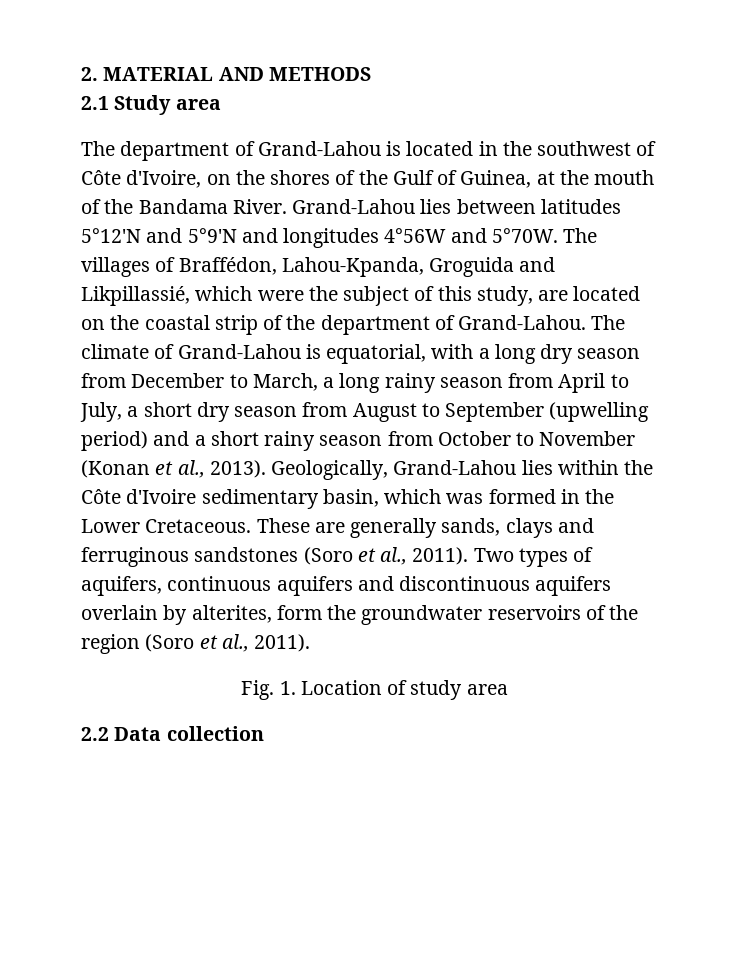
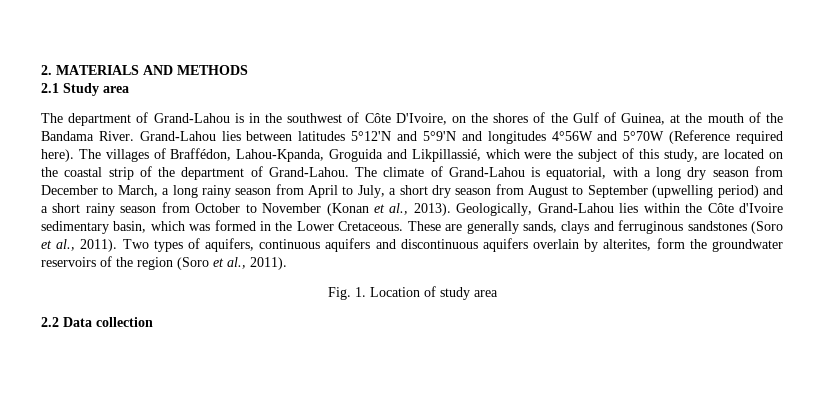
- 2. MATERIAL AND METHODS
+ 2. MATERIALS AND METHODS
- The department of Grand-Lahou is located in the southwest of Côte d'Ivoire, on the shores of the Gulf of Guinea, at the mouth of the Bandama River.
+ The department of Grand-Lahou is in the southwest of Côte D'Ivoire, on the shores of the Gulf of Guinea, at the mouth of the Bandama River.
- Grand-Lahou lies between latitudes 5°12'N and 5°9'N and longitudes 4°56W and 5°70W.
+ Grand-Lahou lies between latitudes 5°12'N and 5°9'N and longitudes 4°56W and 5°70W (Reference required here).

